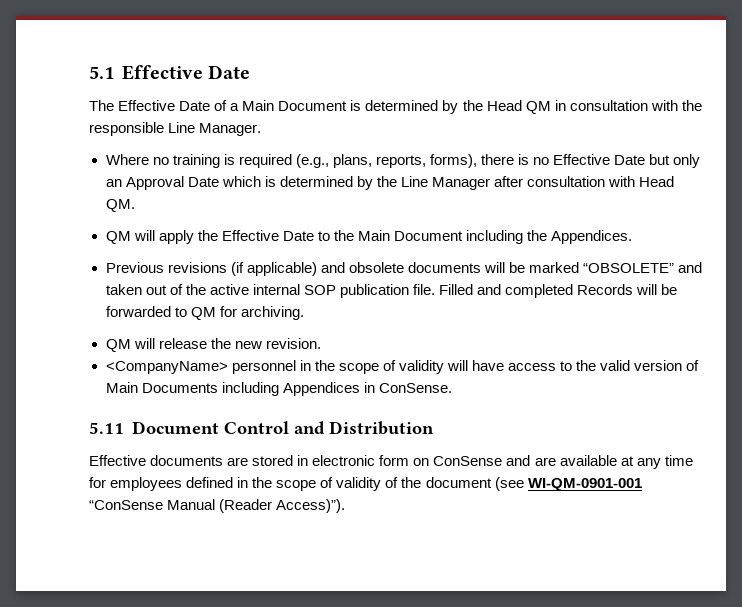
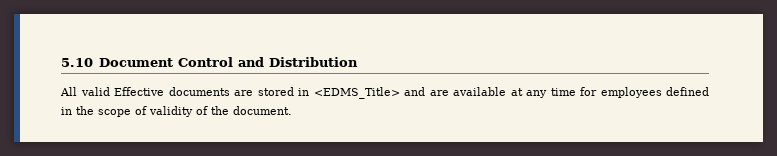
- 5.1 Effective Date
- The Effective Date of a Main Document is determined by the Head QM in consultation with the responsible Line Manager.
- Where no training is required (e.g., plans, reports, forms), there is no Effective Date but only an Approval Date which is determined by the Line Manager after consultation with Head QM.
- QM will apply the Effective Date to the Main Document including the Appendices.
- Previous revisions (if applicable) and obsolete documents will be marked “OBSOLETE” and taken out of the active internal SOP publication file. Filled and completed Records will be forwarded to QM for archiving.
- QM will release the new revision.
- <CompanyName> personnel in the scope of validity will have access to the valid version of Main Documents including Appendices in ConSense.
- 5.11 Document Control and Distribution
+ 5.10 Document Control and Distribution
- Effective documents are stored in electronic form on ConSense and are available at any time for employees defined in the scope of validity of the document (see WI-QM-0901-001 “ConSense Manual (Reader Access)”).
+ All valid Effective documents are stored in <EDMS_Title> and are available at any time for employees defined in the scope of validity of the document.

